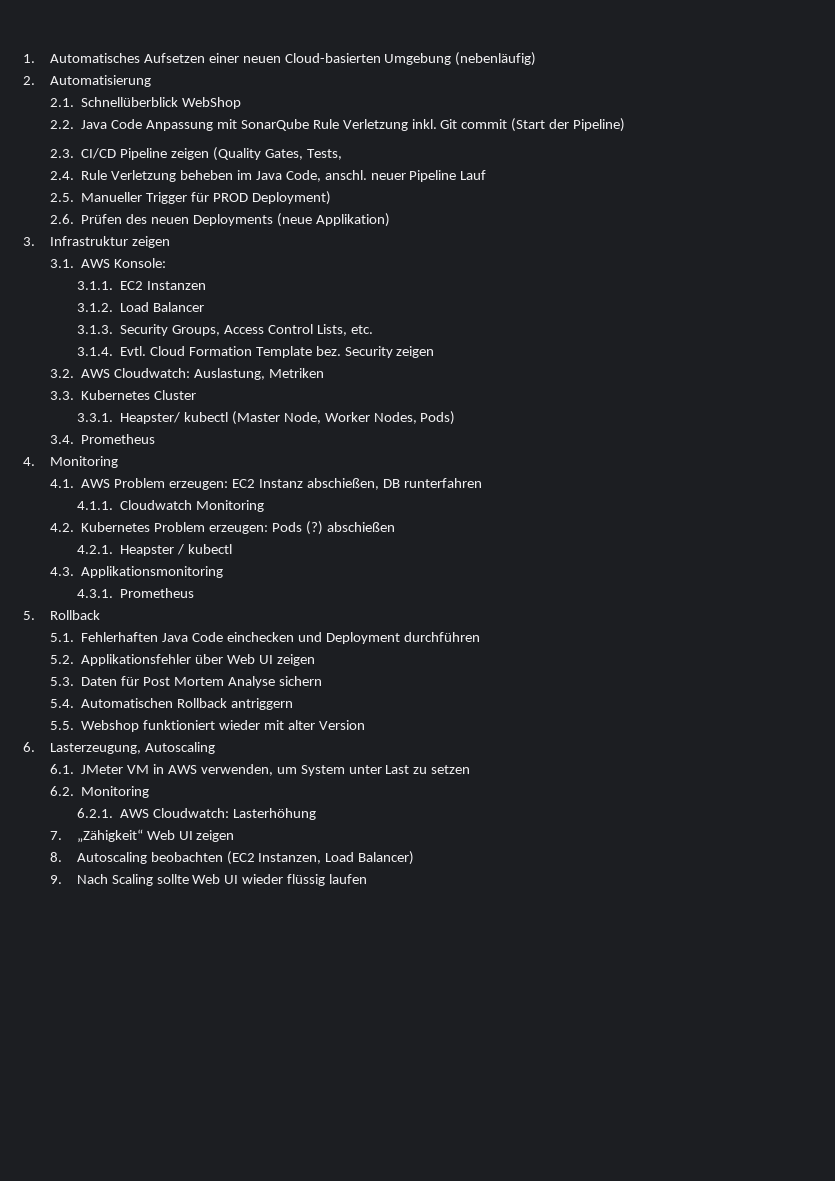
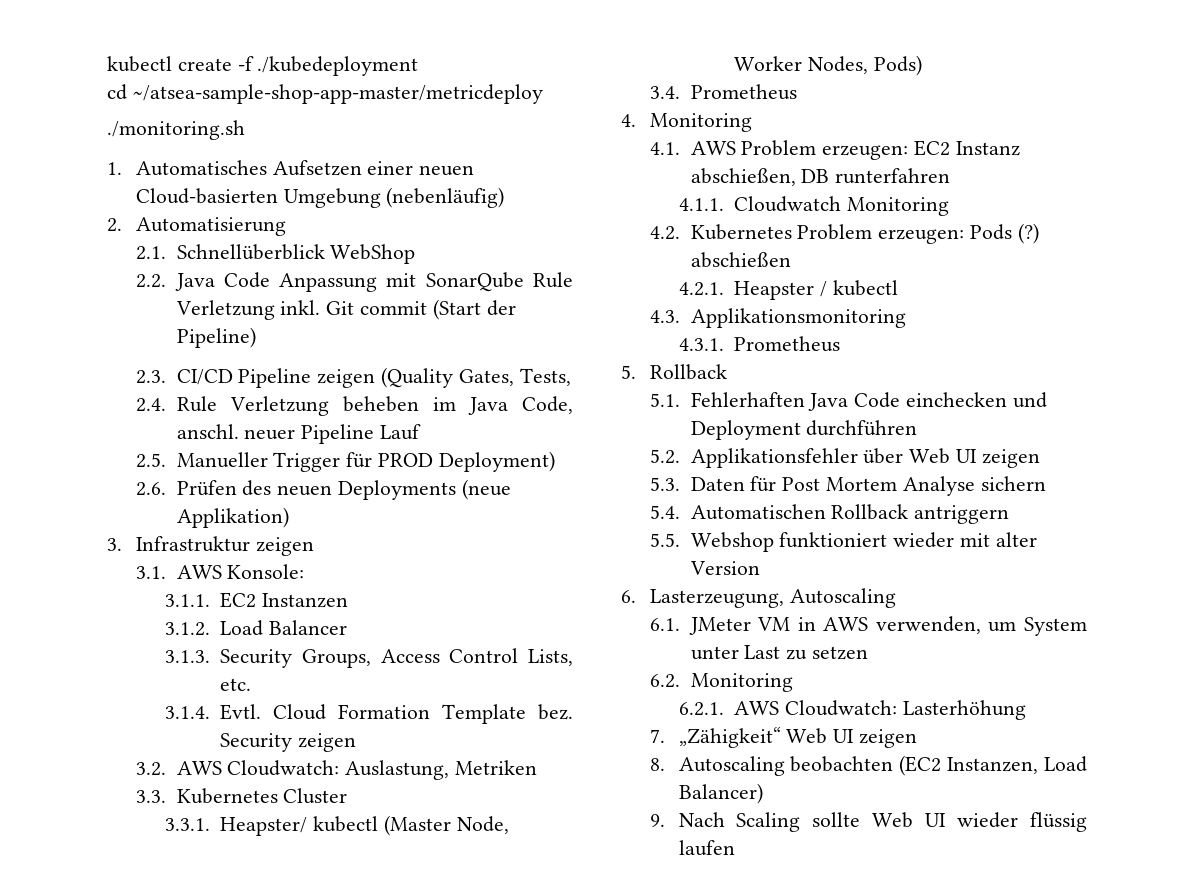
+ kubectl create -f ./kubedeployment
+ cd ~/atsea-sample-shop-app-master/metricdeploy
+ ./monitoring.sh

